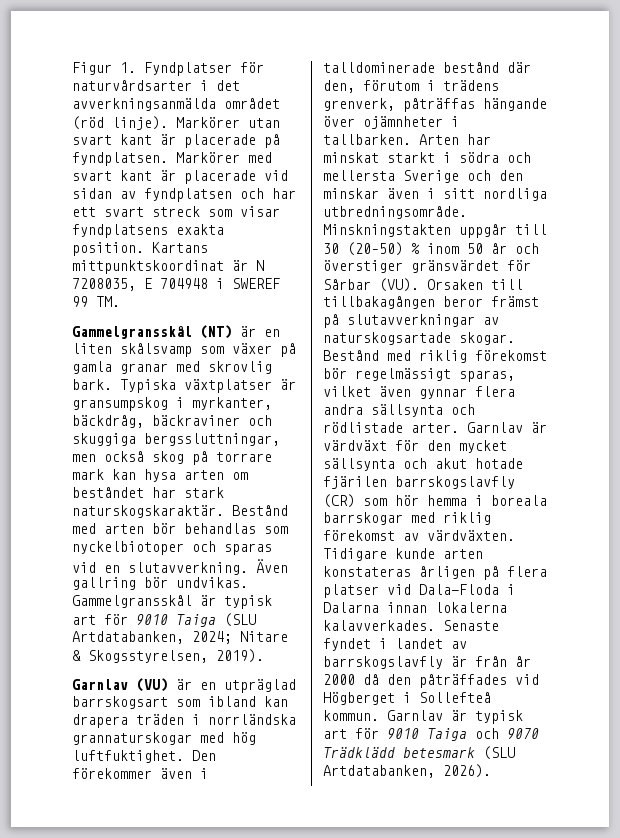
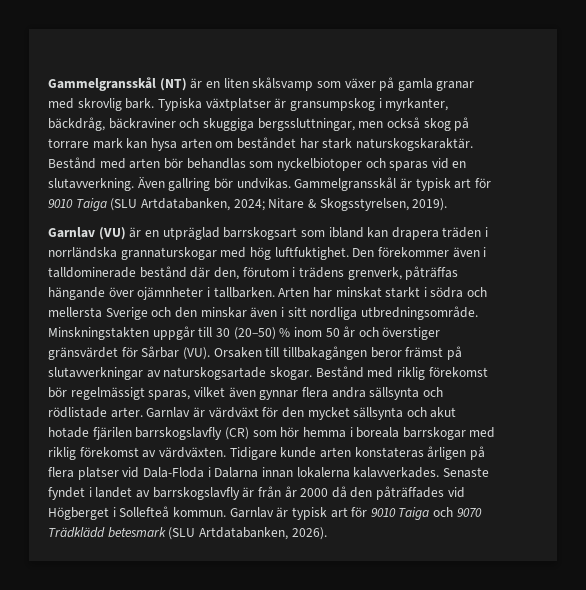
- Figur 1. Fyndplatser för naturvårdsarter i det avverkningsanmälda området (röd linje). Markörer utan svart kant är placerade på fyndplatsen. Markörer med svart kant är placerade vid sidan av fyndplatsen och har ett svart streck som visar fyndplatsens exakta position. Kartans mittpunktskoordinat är N 7208035, E 704948 i SWEREF 99 TM.

